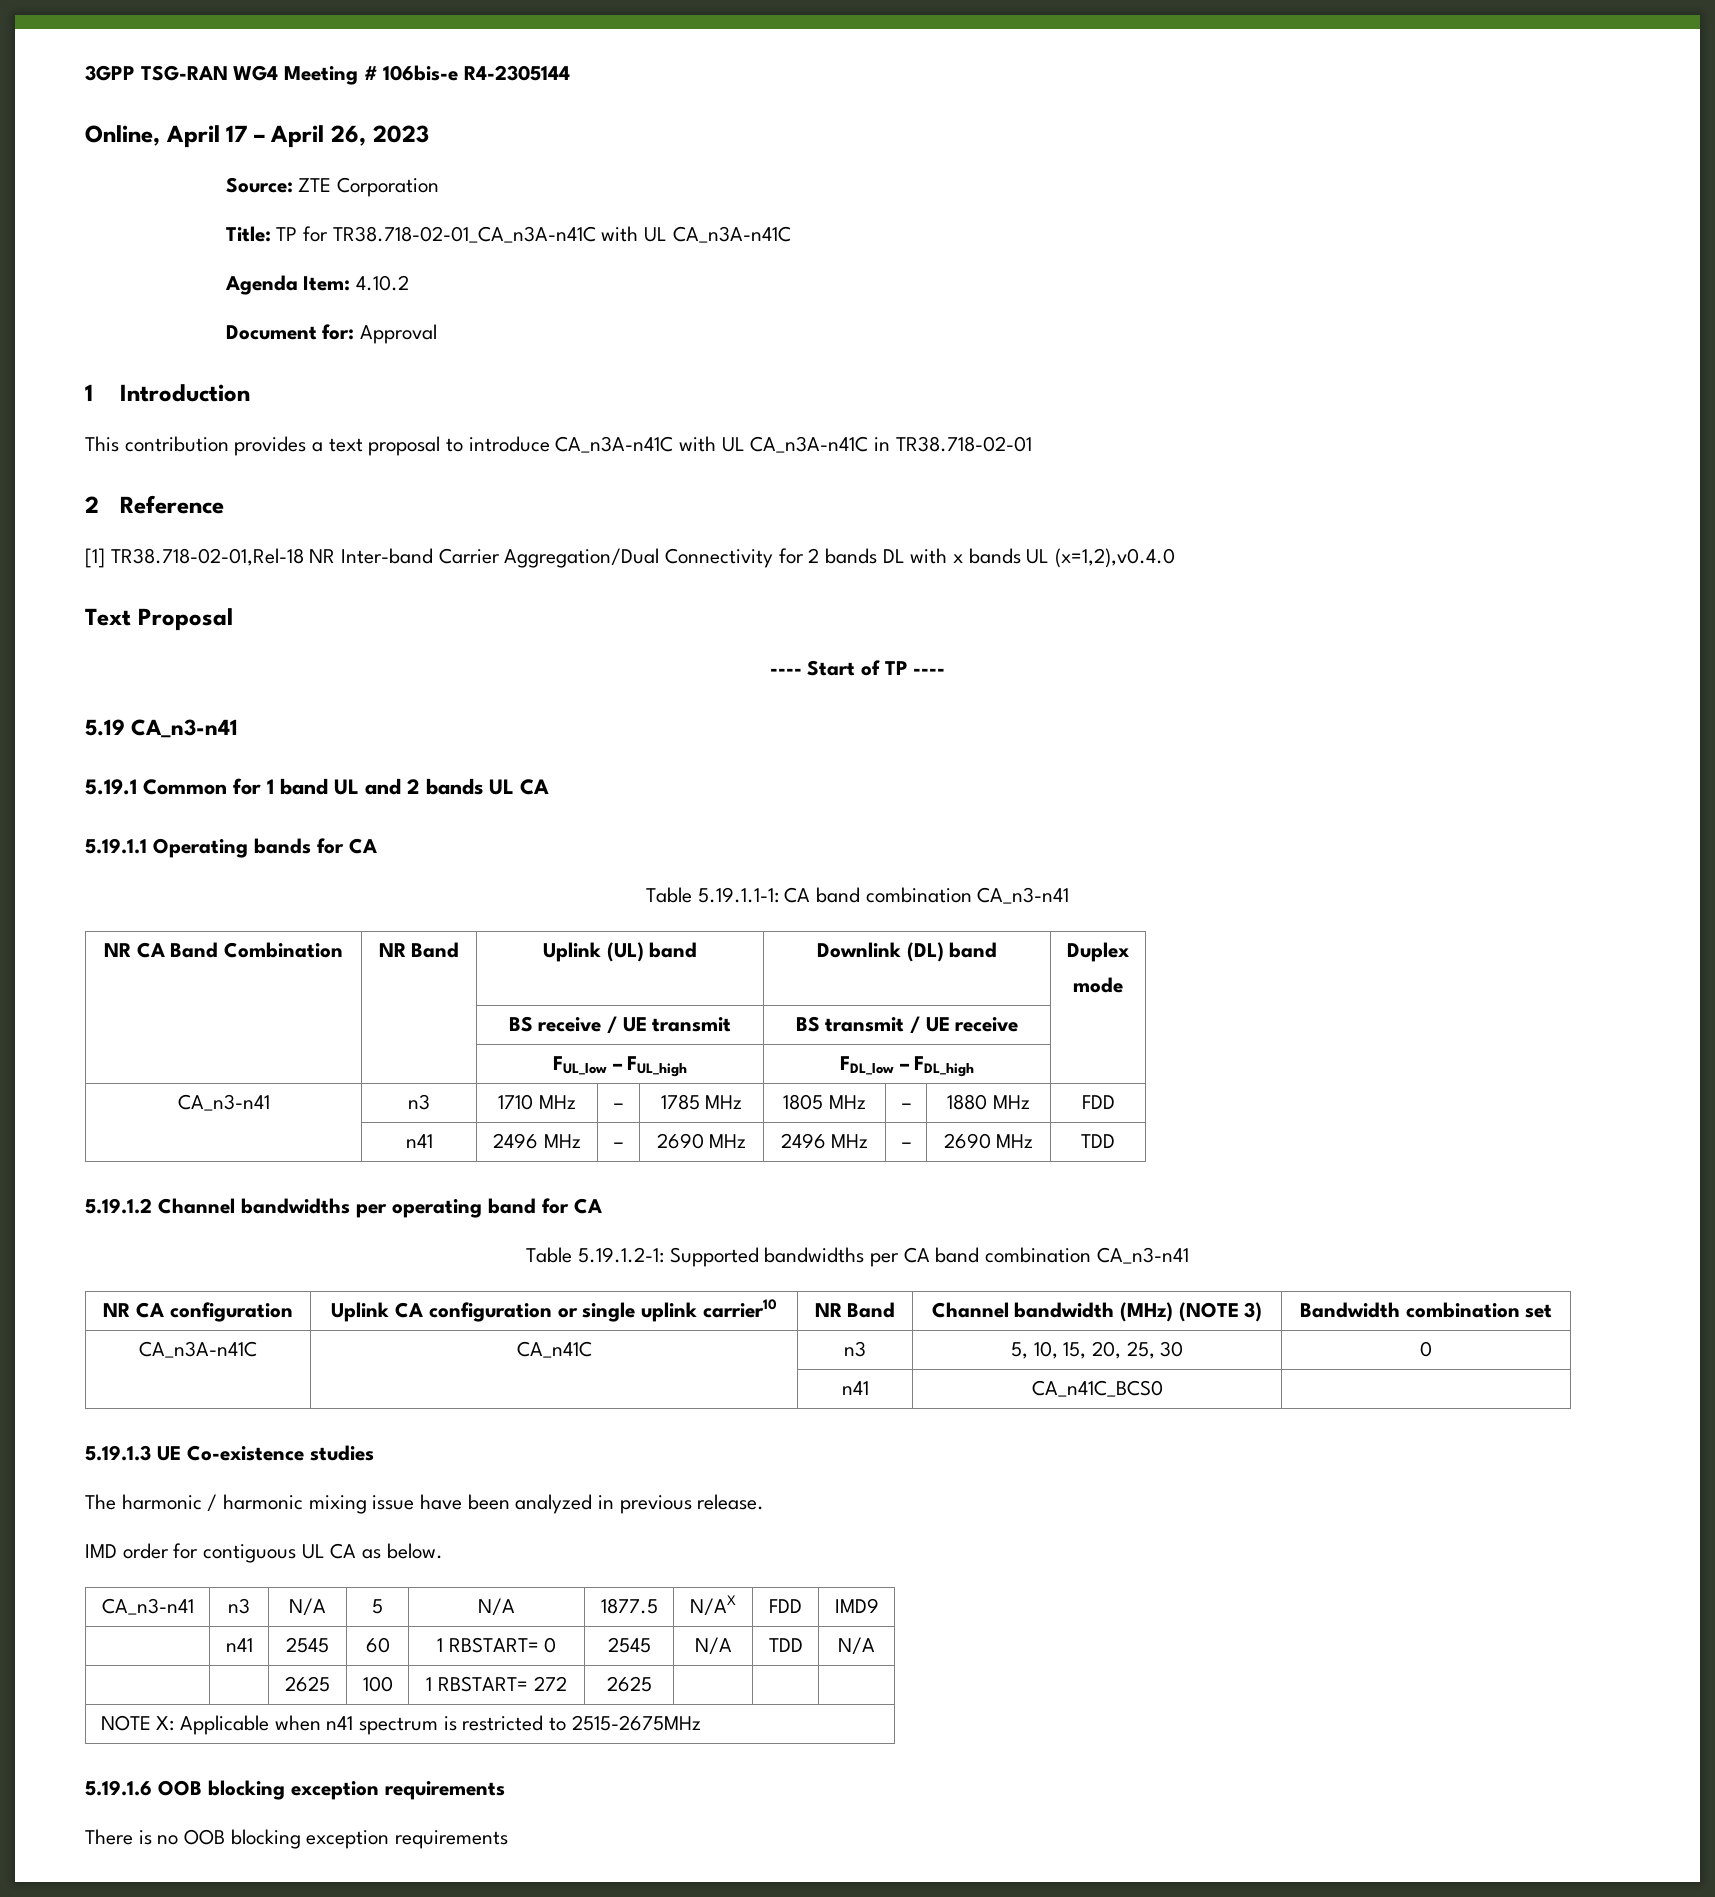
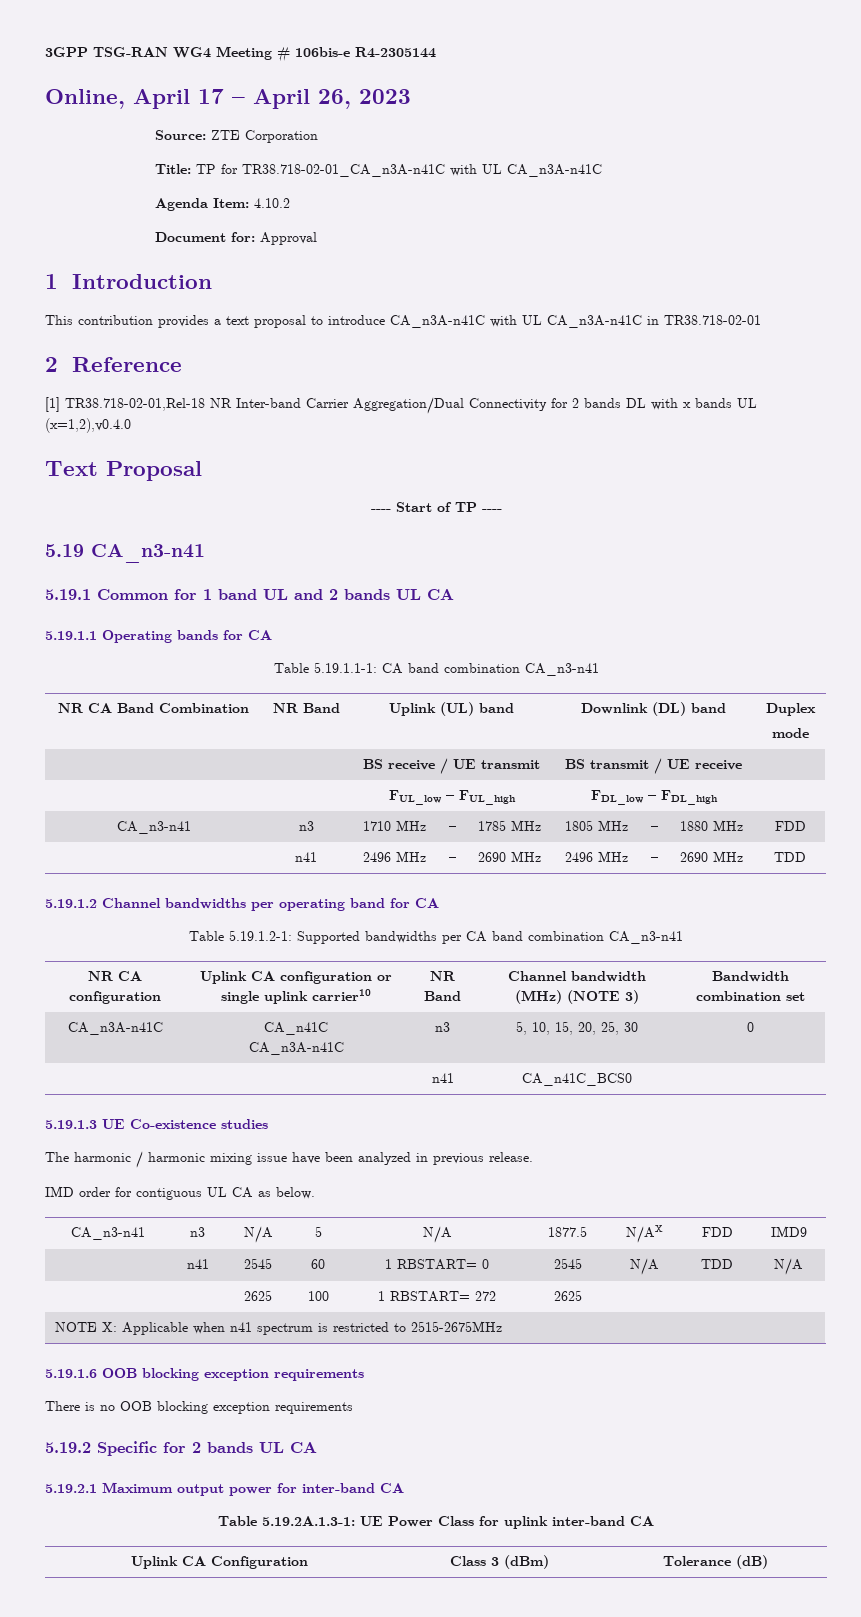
- CA_n3A-n41C | CA_n41C | n3 | 5, 10, 15, 20, 25, 30 | 0
+ CA_n3A-n41C | CA_n41C
+ CA_n3A-n41C | n3 | 5, 10, 15, 20, 25, 30 | 0
+ 5.19.2 Specific for 2 bands UL CA
+ 5.19.2.1 Maximum output power for inter-band CA
+ Table 5.19.2A.1.3-1: UE Power Class for uplink inter-band CA
+ Uplink CA Configuration | Class 3 (dBm) | Tolerance (dB)

